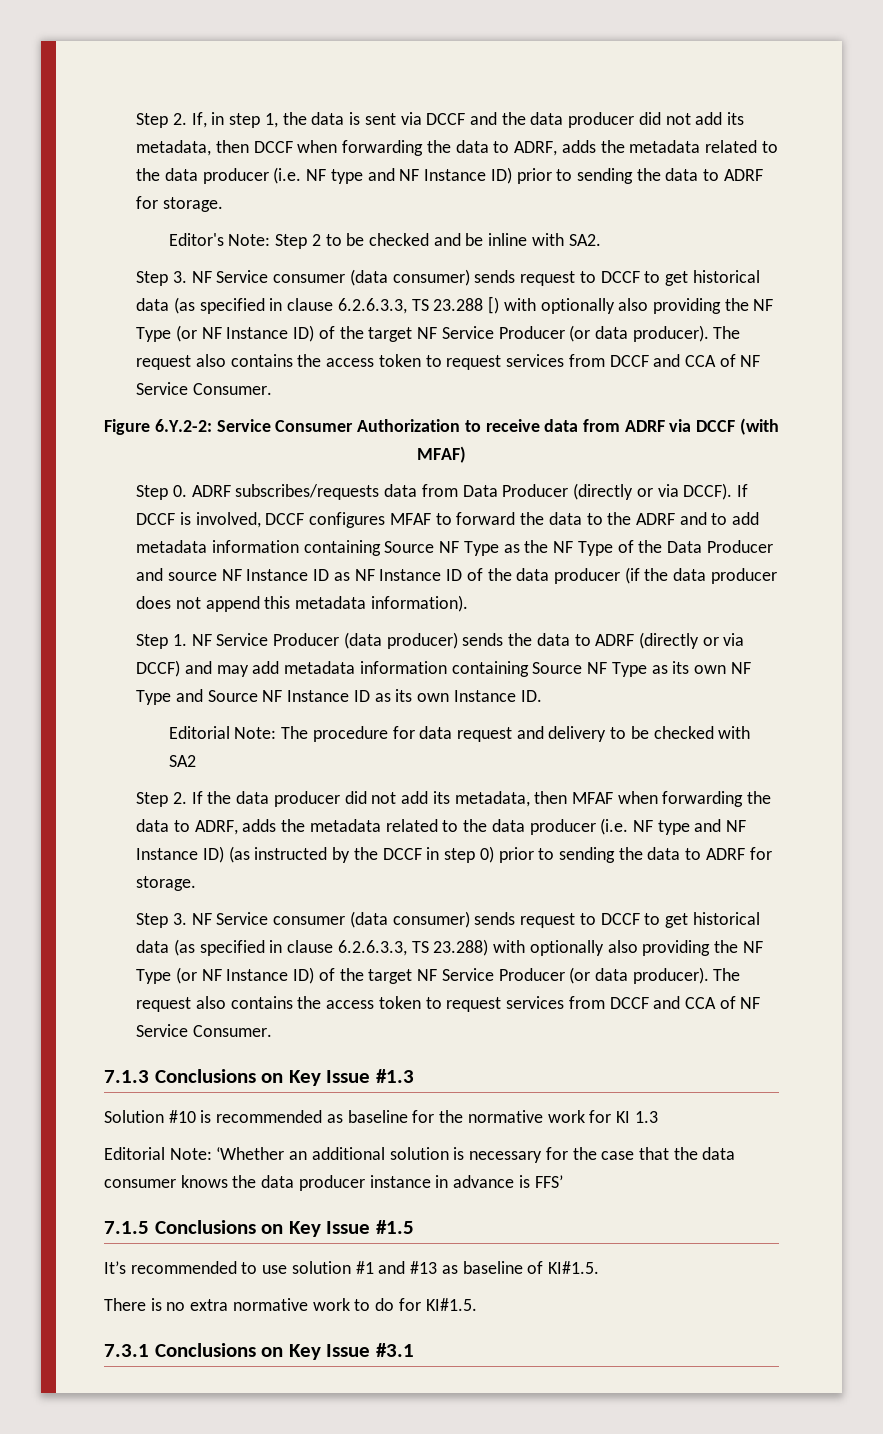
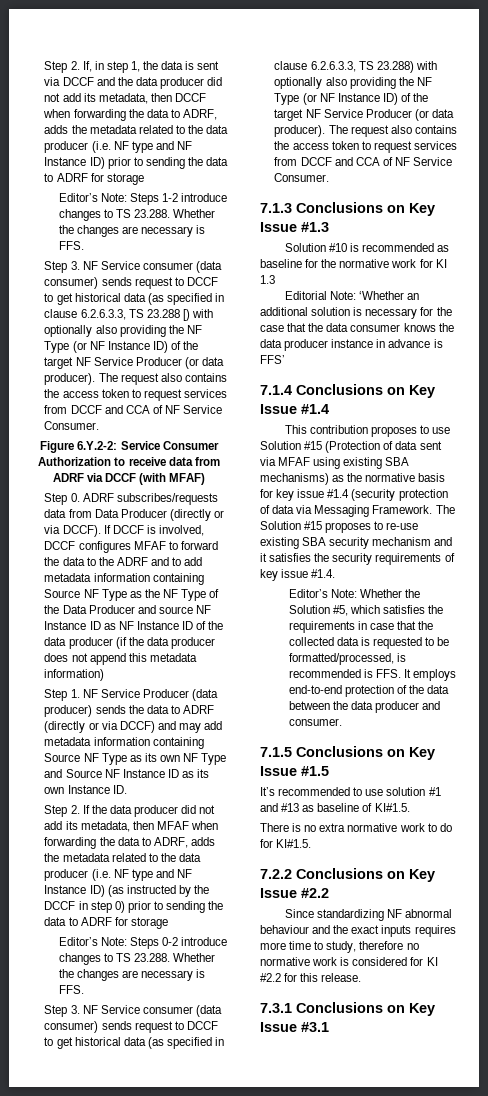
- Step 2. If, in step 1, the data is sent via DCCF and the data producer did not add its metadata, then DCCF when forwarding the data to ADRF, adds the metadata related to the data producer (i.e. NF type and NF Instance ID) prior to sending the data to ADRF for storage.
- Editor's Note: Step 2 to be checked and be inline with SA2.
+ Step 2. If, in step 1, the data is sent via DCCF and the data producer did not add its metadata, then DCCF when forwarding the data to ADRF, adds the metadata related to the data producer (i.e. NF type and NF Instance ID) prior to sending the data to ADRF for storage
+ Editor’s Note: Steps 1-2 introduce changes to TS 23.288. Whether the changes are necessary is FFS.
- If DCCF is involved, DCCF configures MFAF to forward the data to the ADRF and to add metadata information containing Source NF Type as the NF Type of the Data Producer and source NF Instance ID as NF Instance ID of the data producer (if the data producer does not append this metadata information).
+ If DCCF is involved, DCCF configures MFAF to forward the data to the ADRF and to add metadata information containing Source NF Type as the NF Type of the Data Producer and source NF Instance ID as NF Instance ID of the data producer (if the data producer does not append this metadata information)
- Editorial Note: The procedure for data request and delivery to be checked with SA2
- Step 2. If the data producer did not add its metadata, then MFAF when forwarding the data to ADRF, adds the metadata related to the data producer (i.e. NF type and NF Instance ID) (as instructed by the DCCF in step 0) prior to sending the data to ADRF for storage.
+ Step 2. If the data producer did not add its metadata, then MFAF when forwarding the data to ADRF, adds the metadata related to the data producer (i.e. NF type and NF Instance ID) (as instructed by the DCCF in step 0) prior to sending the data to ADRF for storage
+ Editor’s Note: Steps 0-2 introduce changes to TS 23.288. Whether the changes are necessary is FFS.
+ 7.1.4 Conclusions on Key Issue #1.4
+ This contribution proposes to use Solution #15 (Protection of data sent via MFAF using existing SBA mechanisms) as the normative basis for key issue #1.4 (security protection of data via Messaging Framework. The Solution #15 proposes to re-use existing SBA security mechanism and it satisfies the security requirements of key issue #1.4.
+ Editor’s Note: Whether the Solution #5, which satisfies the requirements in case that the collected data is requested to be formatted/processed, is recommended is FFS. It employs end-to-end protection of the data between the data producer and consumer.
+ 7.2.2 Conclusions on Key Issue #2.2
+ Since standardizing NF abnormal behaviour and the exact inputs requires more time to study, therefore no normative work is considered for KI #2.2 for this release.

